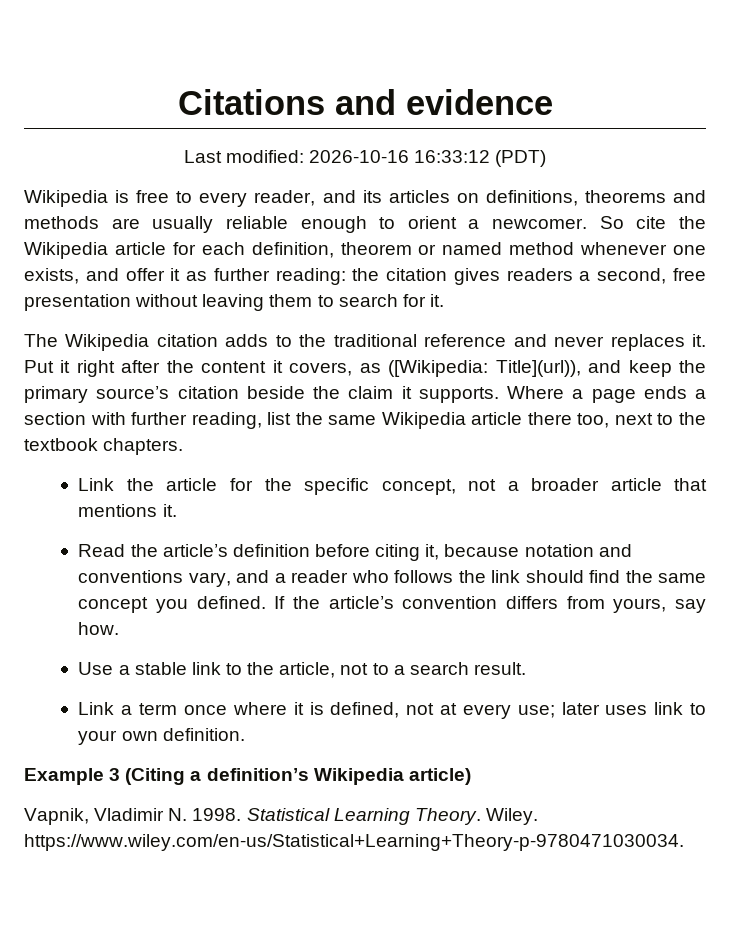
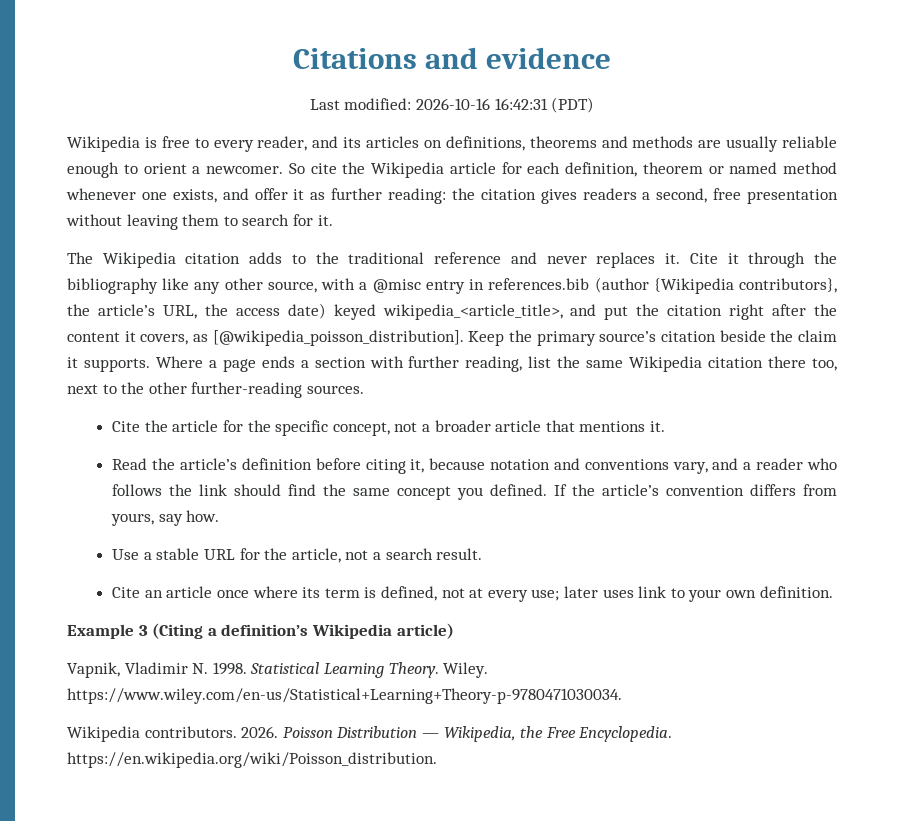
- Last modified: 2026-10-16 16:33:12 (PDT)
+ Last modified: 2026-10-16 16:42:31 (PDT)
- Put it right after the content it covers, as ([Wikipedia: Title](url)), and keep the primary source’s citation beside the claim it supports.
+ Cite it through the bibliography like any other source, with a @misc entry in references.bib (author {Wikipedia contributors}, the article’s URL, the access date) keyed wikipedia_<article_title>, and put the citation right after the content it covers, as [@wikipedia_poisson_distribution]. Keep the primary source’s citation beside the claim it supports.
- Where a page ends a section with further reading, list the same Wikipedia article there too, next to the textbook chapters.
- Link the article for the specific concept, not a broader article that mentions it.
+ Where a page ends a section with further reading, list the same Wikipedia citation there too, next to the other further-reading sources.
+ Cite the article for the specific concept, not a broader article that mentions it.
- Use a stable link to the article, not to a search result.
+ Use a stable URL for the article, not a search result.
- Link a term once where it is defined, not at every use; later uses link to your own definition.
+ Cite an article once where its term is defined, not at every use; later uses link to your own definition.
+ Wikipedia contributors. 2026. Poisson Distribution — Wikipedia, the Free Encyclopedia. https://en.wikipedia.org/wiki/Poisson_distribution.

